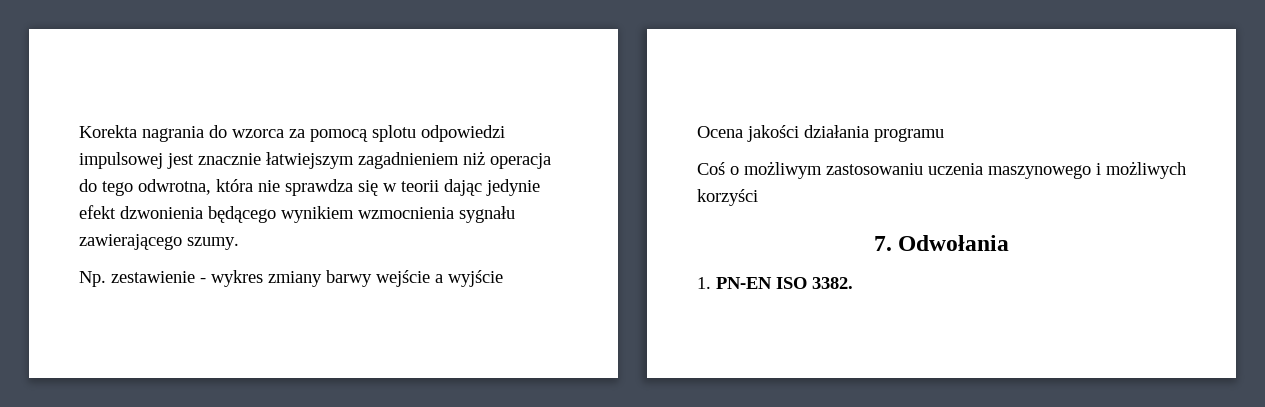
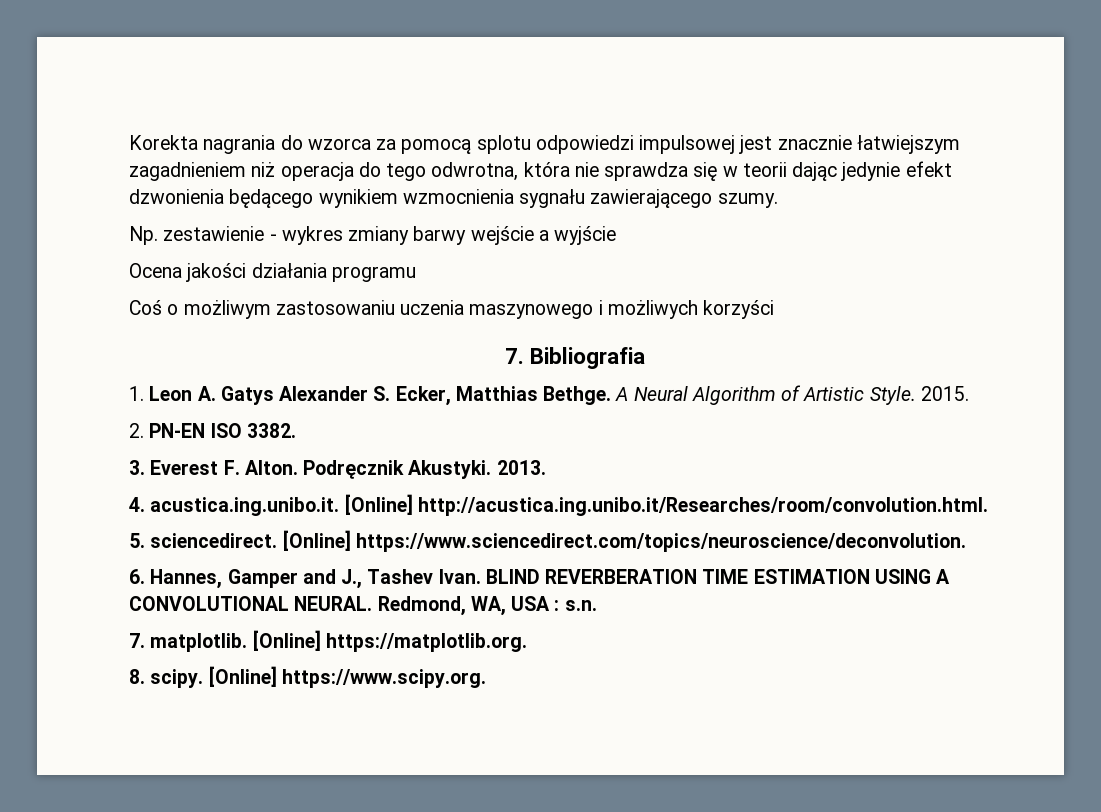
- 7. Odwołania
+ 7. Bibliografia
- 1. PN-EN ISO 3382.
+ 1. Leon A. Gatys Alexander S. Ecker, Matthias Bethge. A Neural Algorithm of Artistic Style. 2015.
+ 2. PN-EN ISO 3382.
+ 3. Everest F. Alton. Podręcznik Akustyki. 2013.
+ 4. acustica.ing.unibo.it. [Online] http://acustica.ing.unibo.it/Researches/room/convolution.html.
+ 5. sciencedirect. [Online] https://www.sciencedirect.com/topics/neuroscience/deconvolution.
+ 6. Hannes, Gamper and J., Tashev Ivan. BLIND REVERBERATION TIME ESTIMATION USING A CONVOLUTIONAL NEURAL. Redmond, WA, USA : s.n.
+ 7. matplotlib. [Online] https://matplotlib.org.
+ 8. scipy. [Online] https://www.scipy.org.

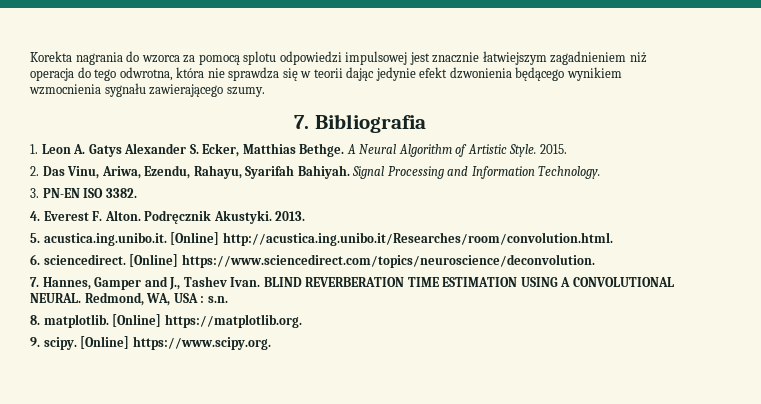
- Np. zestawienie - wykres zmiany barwy wejście a wyjście
- Ocena jakości działania programu
- Coś o możliwym zastosowaniu uczenia maszynowego i możliwych korzyści
- 2. PN-EN ISO 3382.
+ 2. Das Vinu, Ariwa, Ezendu, Rahayu, Syarifah Bahiyah. Signal Processing and Information Technology.
+ 3. PN-EN ISO 3382.
- 3. Everest F. Alton.
+ 4. Everest F. Alton.
- 4. acustica.ing.unibo.it. [Online] http://acustica.ing.unibo.it/Researches/room/convolution.html.
+ 5. acustica.ing.unibo.it. [Online] http://acustica.ing.unibo.it/Researches/room/convolution.html.
- 5. sciencedirect.
+ 6. sciencedirect.
- 6. Hannes, Gamper and J., Tashev Ivan.
+ 7. Hannes, Gamper and J., Tashev Ivan.
- 7. matplotlib.
+ 8. matplotlib.
- 8. scipy.
+ 9. scipy.

